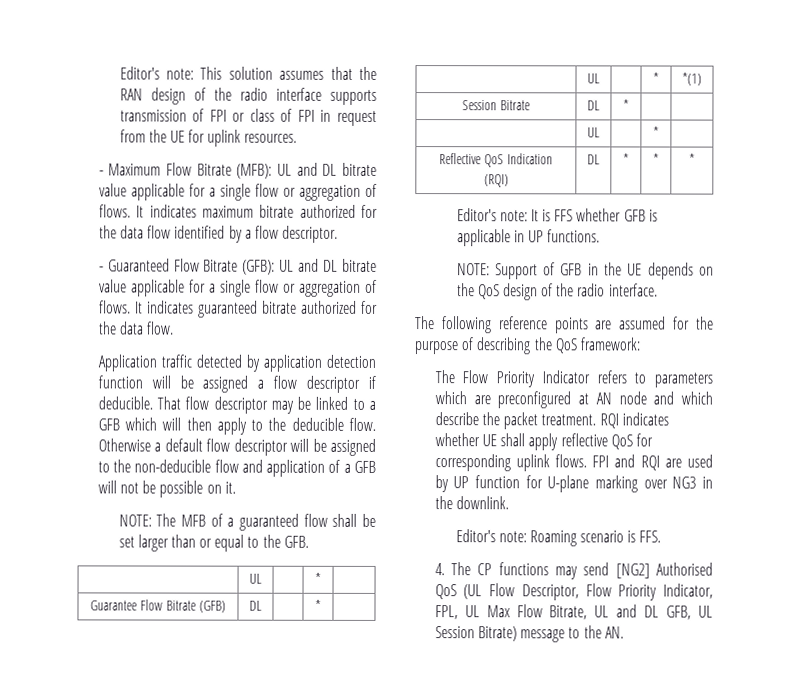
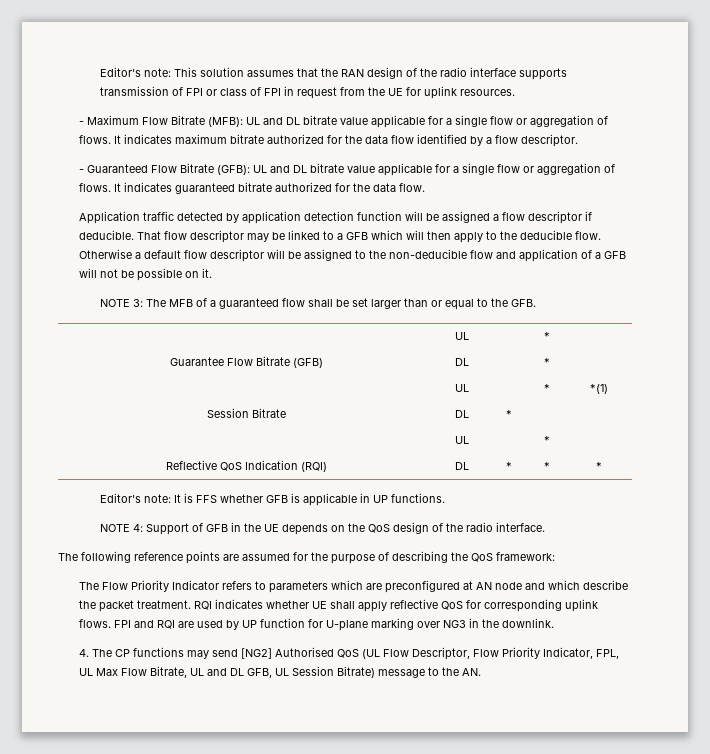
- NOTE: The MFB of a guaranteed flow shall be set larger than or equal to the GFB.
+ NOTE 3: The MFB of a guaranteed flow shall be set larger than or equal to the GFB.
- NOTE: Support of GFB in the UE depends on the QoS design of the radio interface.
+ NOTE 4: Support of GFB in the UE depends on the QoS design of the radio interface.
- Editor's note: Roaming scenario is FFS.

